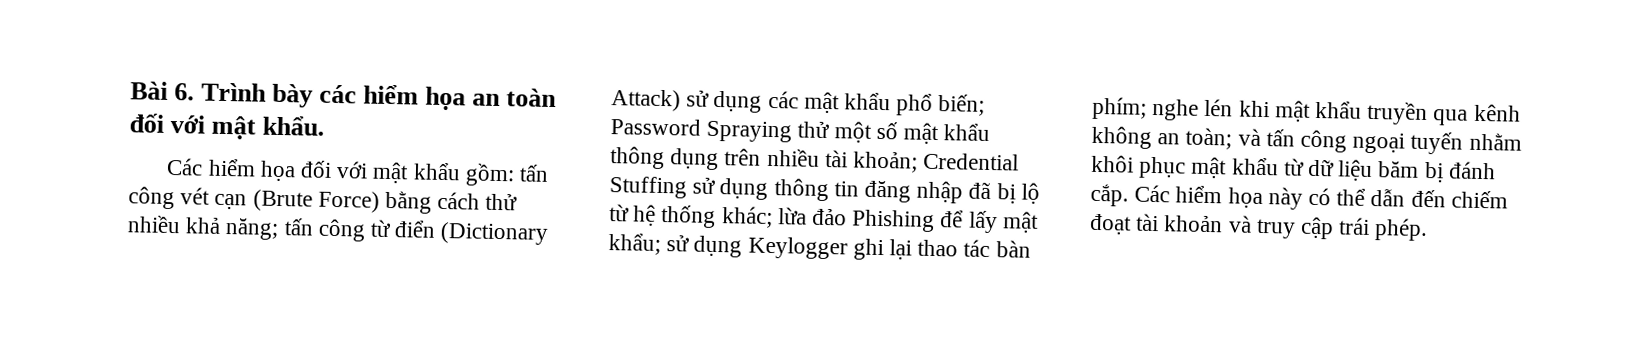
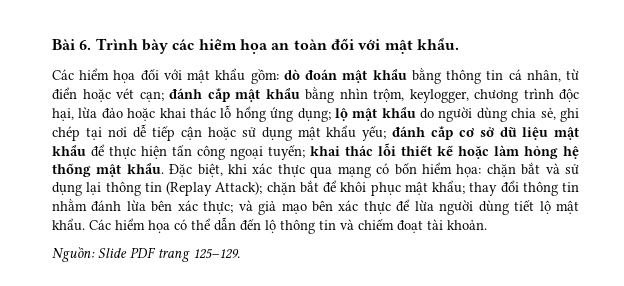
- Các hiểm họa đối với mật khẩu gồm: tấn công vét cạn (Brute Force) bằng cách thử nhiều khả năng; tấn công từ điển (Dictionary Attack) sử dụng các mật khẩu phổ biến; Password Spraying thử một số mật khẩu thông dụng trên nhiều tài khoản; Credential Stuffing sử dụng thông tin đăng nhập đã bị lộ từ hệ thống khác; lừa đảo Phishing để lấy mật khẩu; sử dụng Keylogger ghi lại thao tác bàn phím; nghe lén khi mật khẩu truyền qua kênh không an toàn; và tấn công ngoại tuyến nhằm khôi phục mật khẩu từ dữ liệu băm bị đánh cắp. Các hiểm họa này có thể dẫn đến chiếm đoạt tài khoản và truy cập trái phép.
+ Các hiểm họa đối với mật khẩu gồm: dò đoán mật khẩu bằng thông tin cá nhân, từ điển hoặc vét cạn; đánh cắp mật khẩu bằng nhìn trộm, keylogger, chương trình độc hại, lừa đảo hoặc khai thác lỗ hổng ứng dụng; lộ mật khẩu do người dùng chia sẻ, ghi chép tại nơi dễ tiếp cận hoặc sử dụng mật khẩu yếu; đánh cắp cơ sở dữ liệu mật khẩu để thực hiện tấn công ngoại tuyến; khai thác lỗi thiết kế hoặc làm hỏng hệ thống mật khẩu. Đặc biệt, khi xác thực qua mạng có bốn hiểm họa: chặn bắt và sử dụng lại thông tin (Replay Attack); chặn bắt để khôi phục mật khẩu; thay đổi thông tin nhằm đánh lừa bên xác thực; và giả mạo bên xác thực để lừa người dùng tiết lộ mật khẩu. Các hiểm họa có thể dẫn đến lộ thông tin và chiếm đoạt tài khoản.
+ Nguồn: Slide PDF trang 125–129.

